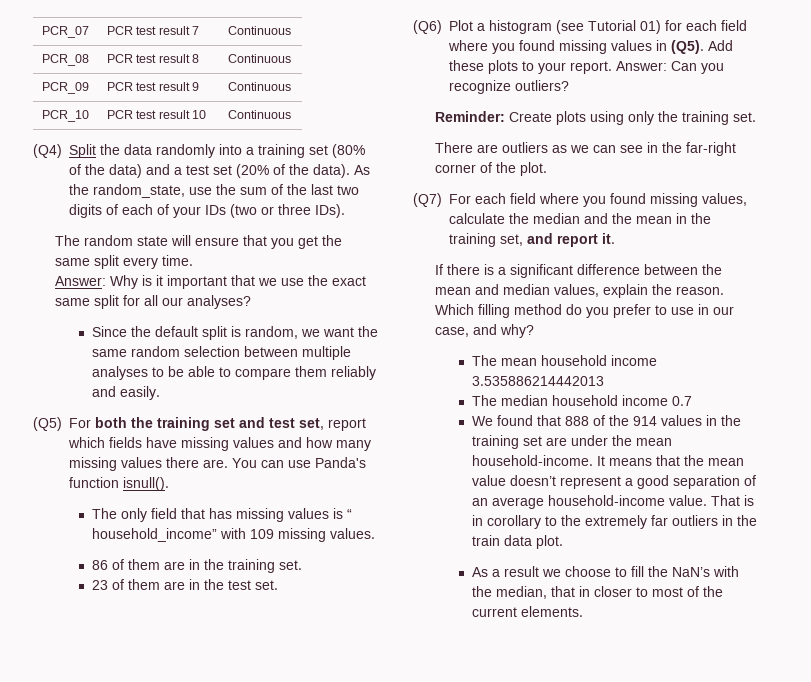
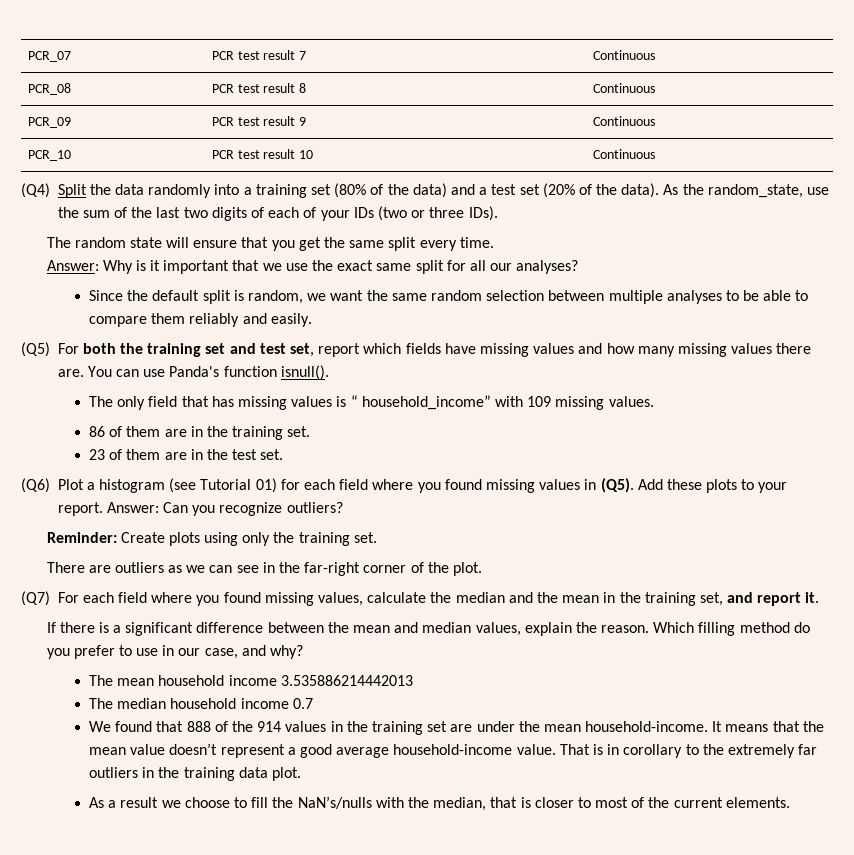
- It means that the mean value doesn’t represent a good separation of an average household-income value.
+ It means that the mean value doesn’t represent a good average household-income value.
- That is in corollary to the extremely far outliers in the train data plot.
+ That is in corollary to the extremely far outliers in the training data plot.
- As a result we choose to fill the NaN’s with the median, that in closer to most of the current elements.
+ As a result we choose to fill the NaN’s/nulls with the median, that is closer to most of the current elements.

